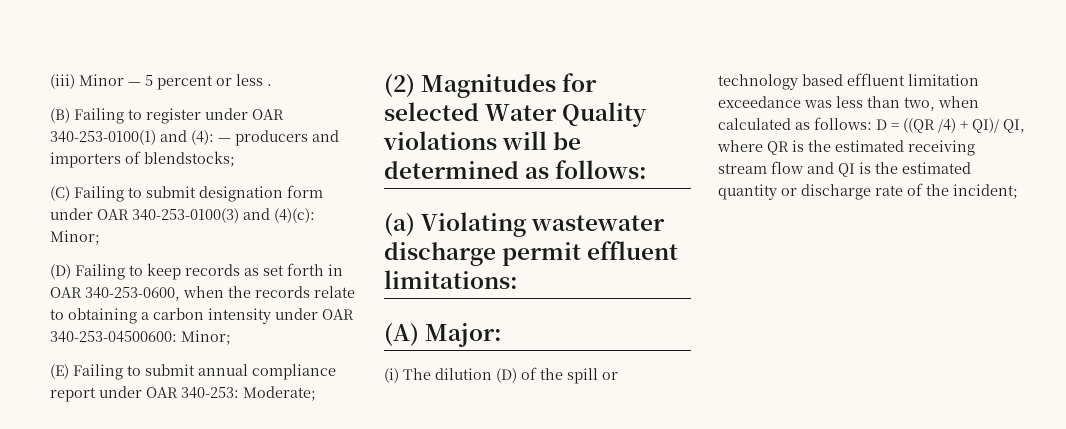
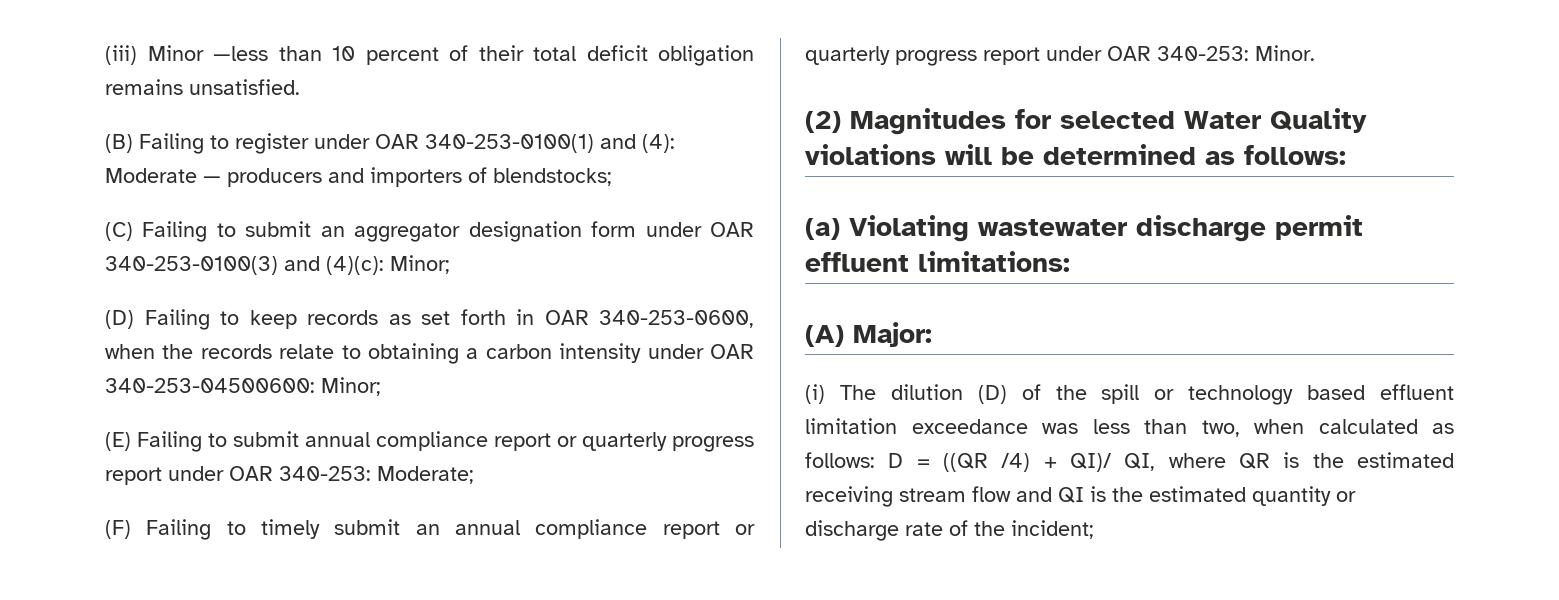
- (iii) Minor — 5 percent or less .
+ (iii) Minor —less than 10 percent of their total deficit obligation remains unsatisfied.
- (B) Failing to register under OAR 340-253-0100(1) and (4): — producers and importers of blendstocks;
+ (B) Failing to register under OAR 340-253-0100(1) and (4): Moderate — producers and importers of blendstocks;
- (C) Failing to submit designation form under OAR 340-253-0100(3) and (4)(c): Minor;
+ (C) Failing to submit an aggregator designation form under OAR 340-253-0100(3) and (4)(c): Minor;
- (E) Failing to submit annual compliance report under OAR 340-253: Moderate;
+ (E) Failing to submit annual compliance report or quarterly progress report under OAR 340-253: Moderate;
+ (F) Failing to timely submit an annual compliance report or quarterly progress report under OAR 340-253: Minor.

